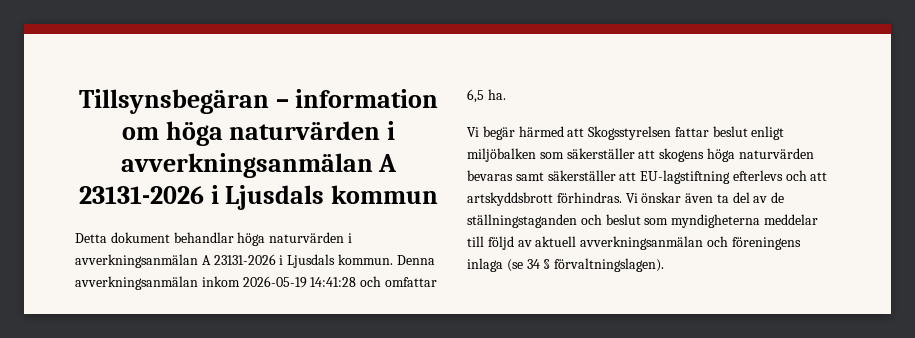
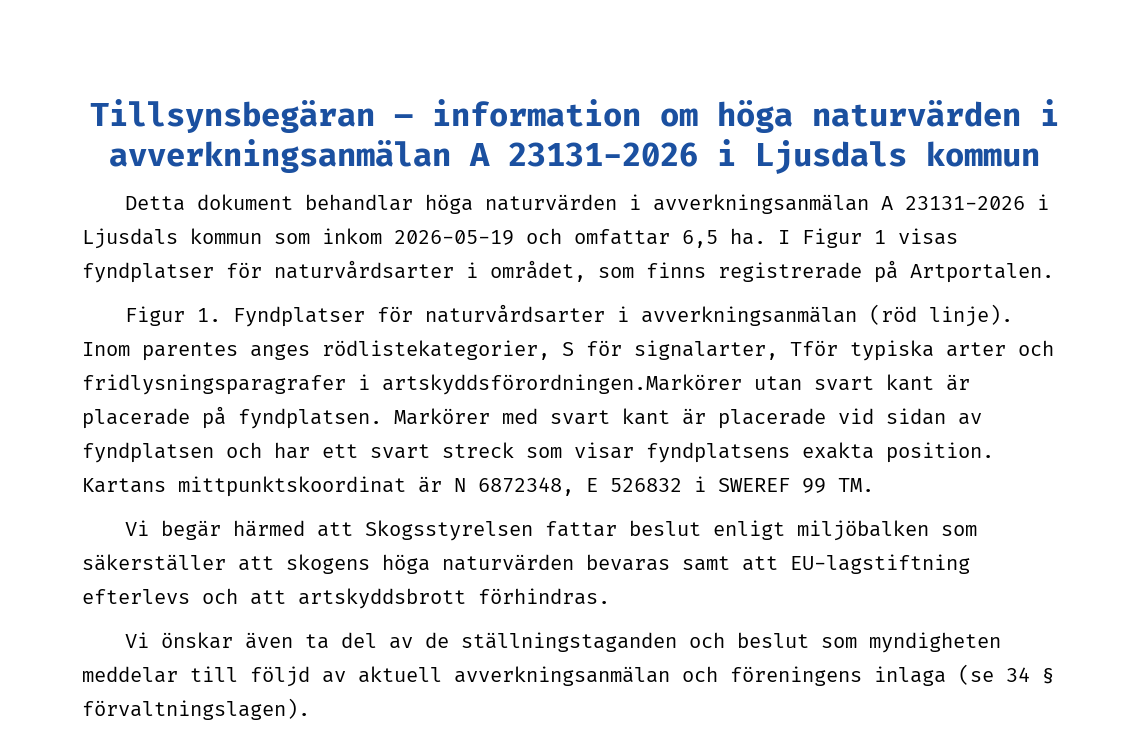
- Detta dokument behandlar höga naturvärden i avverkningsanmälan A 23131-2026 i Ljusdals kommun. Denna avverkningsanmälan inkom 2026-05-19 14:41:28 och omfattar 6,5 ha.
+ Detta dokument behandlar höga naturvärden i avverkningsanmälan A 23131-2026 i Ljusdals kommun som inkom 2026-05-19 och omfattar 6,5 ha. I Figur 1 visas fyndplatser för naturvårdsarter i området, som finns registrerade på Artportalen.
+ Figur 1. Fyndplatser för naturvårdsarter i avverkningsanmälan (röd linje). Inom parentes anges rödlistekategorier, S för signalarter, Tför typiska arter och fridlysningsparagrafer i artskyddsförordningen.Markörer utan svart kant är placerade på fyndplatsen. Markörer med svart kant är placerade vid sidan av fyndplatsen och har ett svart streck som visar fyndplatsens exakta position. Kartans mittpunktskoordinat är N 6872348, E 526832 i SWEREF 99 TM.
- Vi begär härmed att Skogsstyrelsen fattar beslut enligt miljöbalken som säkerställer att skogens höga naturvärden bevaras samt säkerställer att EU-lagstiftning efterlevs och att artskyddsbrott förhindras. Vi önskar även ta del av de ställningstaganden och beslut som myndigheterna meddelar till följd av aktuell avverkningsanmälan och föreningens inlaga (se 34 § förvaltningslagen).
+ Vi begär härmed att Skogsstyrelsen fattar beslut enligt miljöbalken som säkerställer att skogens höga naturvärden bevaras samt att EU-lagstiftning efterlevs och att artskyddsbrott förhindras.
+ Vi önskar även ta del av de ställningstaganden och beslut som myndigheten meddelar till följd av aktuell avverkningsanmälan och föreningens inlaga (se 34 § förvaltningslagen).

